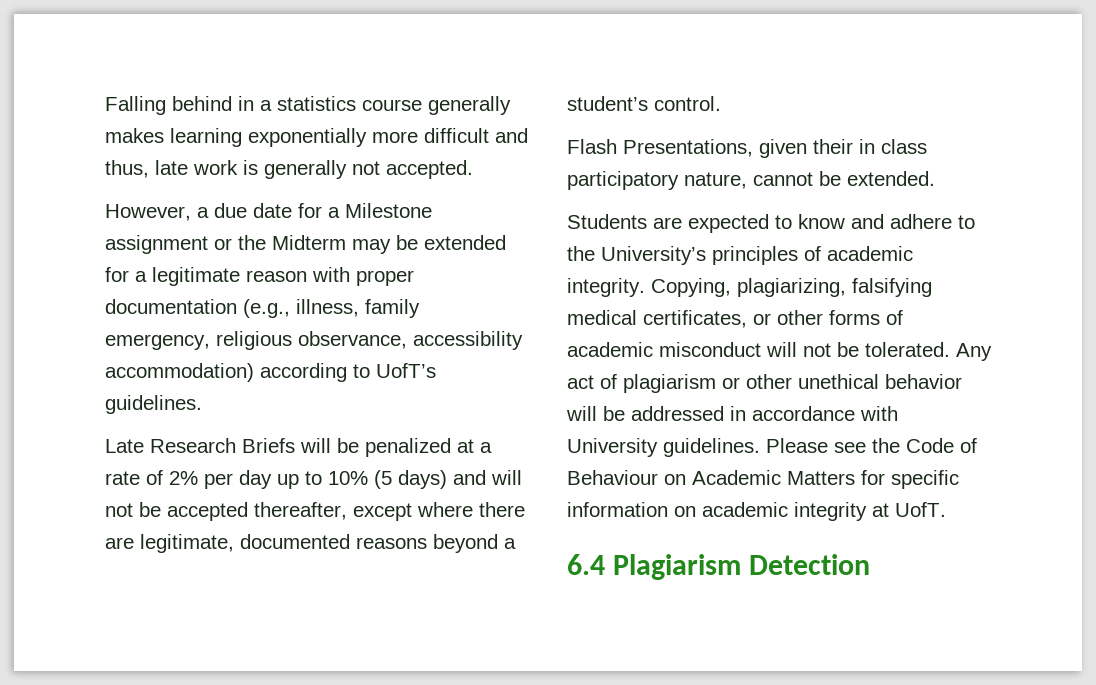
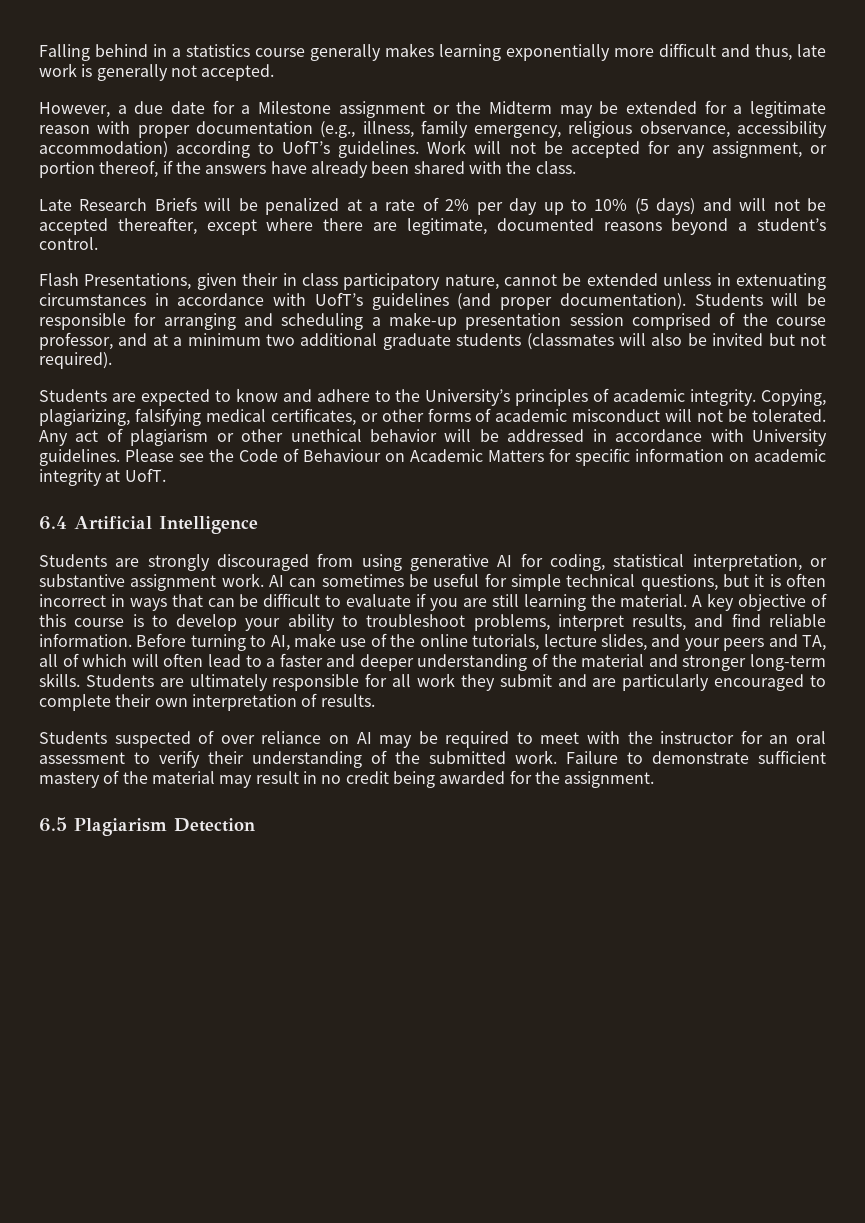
+ Work will not be accepted for any assignment, or portion thereof, if the answers have already been shared with the class.
- Flash Presentations, given their in class participatory nature, cannot be extended.
+ Flash Presentations, given their in class participatory nature, cannot be extended unless in extenuating circumstances in accordance with UofT’s guidelines (and proper documentation). Students will be responsible for arranging and scheduling a make-up presentation session comprised of the course professor, and at a minimum two additional graduate students (classmates will also be invited but not required).
- 6.4 Plagiarism Detection
+ 6.4 Artificial Intelligence
+ Students are strongly discouraged from using generative AI for coding, statistical interpretation, or substantive assignment work. AI can sometimes be useful for simple technical questions, but it is often incorrect in ways that can be difficult to evaluate if you are still learning the material. A key objective of this course is to develop your ability to troubleshoot problems, interpret results, and find reliable information. Before turning to AI, make use of the online tutorials, lecture slides, and your peers and TA, all of which will often lead to a faster and deeper understanding of the material and stronger long-term skills. Students are ultimately responsible for all work they submit and are particularly encouraged to complete their own interpretation of results.
+ Students suspected of over reliance on AI may be required to meet with the instructor for an oral assessment to verify their understanding of the submitted work. Failure to demonstrate sufficient mastery of the material may result in no credit being awarded for the assignment.
+ 6.5 Plagiarism Detection

